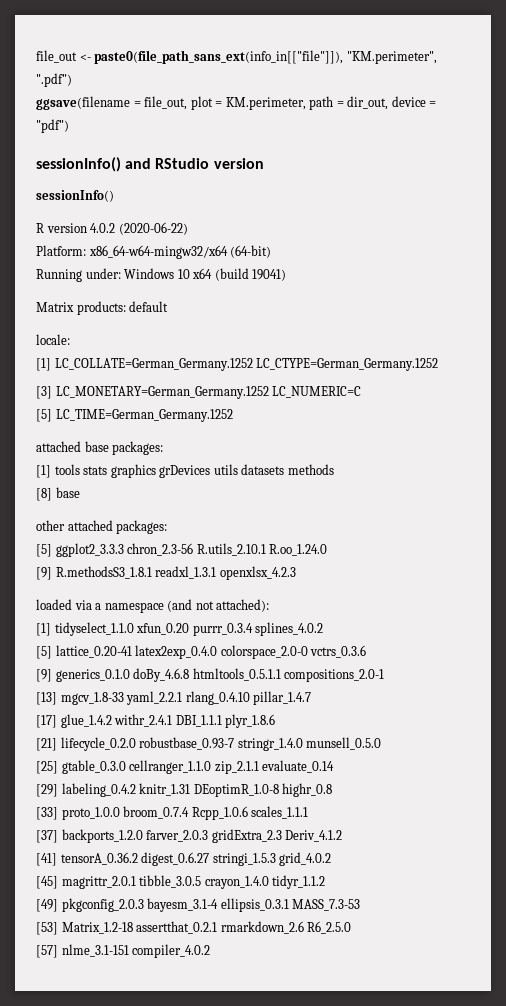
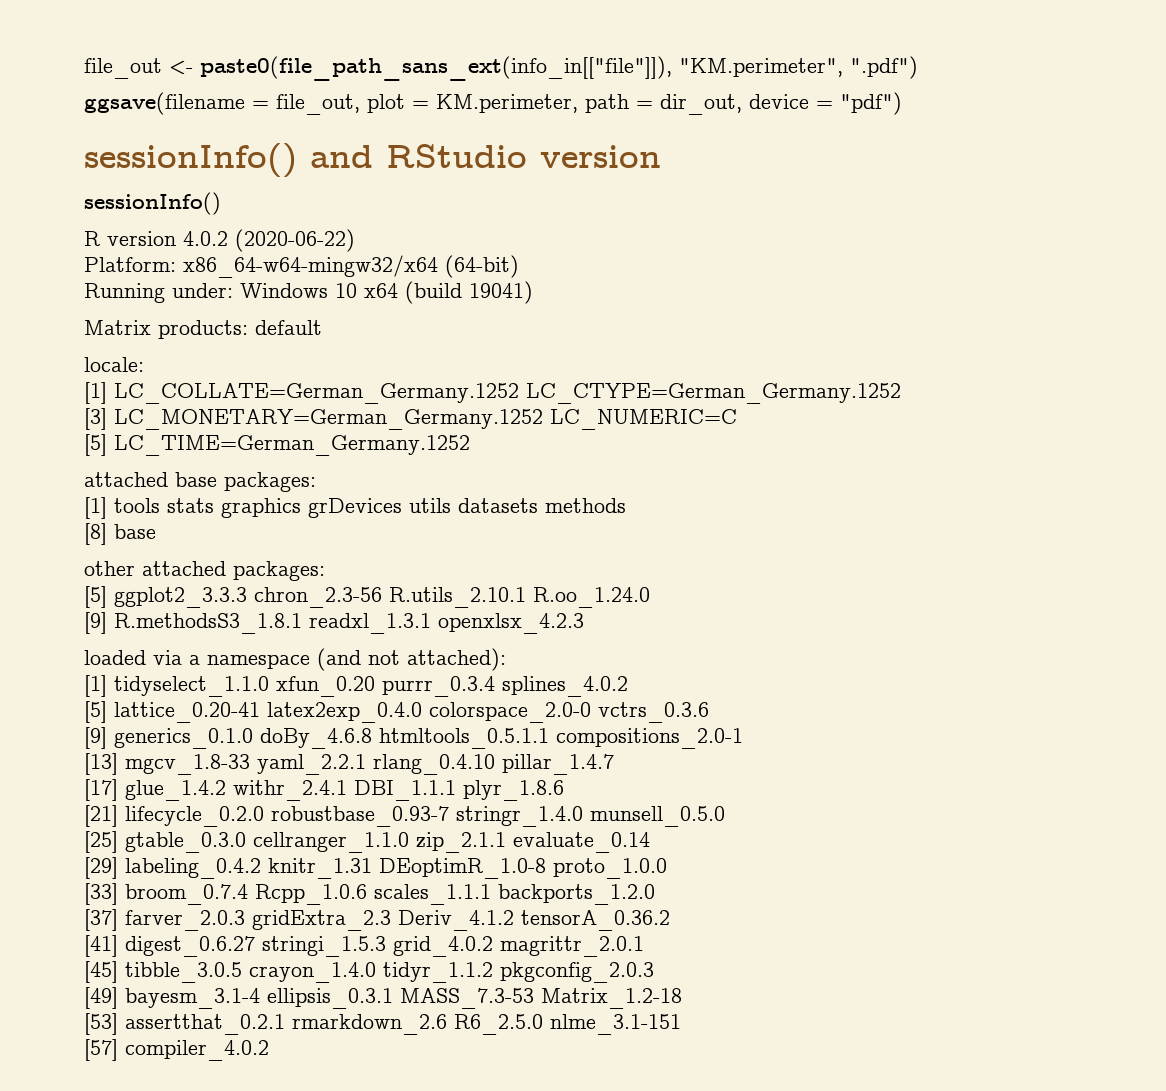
- [29] labeling_0.4.2 knitr_1.31 DEoptimR_1.0-8 highr_0.8
+ [29] labeling_0.4.2 knitr_1.31 DEoptimR_1.0-8 proto_1.0.0
- [33] proto_1.0.0 broom_0.7.4 Rcpp_1.0.6 scales_1.1.1
+ [33] broom_0.7.4 Rcpp_1.0.6 scales_1.1.1 backports_1.2.0
- [37] backports_1.2.0 farver_2.0.3 gridExtra_2.3 Deriv_4.1.2
+ [37] farver_2.0.3 gridExtra_2.3 Deriv_4.1.2 tensorA_0.36.2
- [41] tensorA_0.36.2 digest_0.6.27 stringi_1.5.3 grid_4.0.2
+ [41] digest_0.6.27 stringi_1.5.3 grid_4.0.2 magrittr_2.0.1
- [45] magrittr_2.0.1 tibble_3.0.5 crayon_1.4.0 tidyr_1.1.2
+ [45] tibble_3.0.5 crayon_1.4.0 tidyr_1.1.2 pkgconfig_2.0.3
- [49] pkgconfig_2.0.3 bayesm_3.1-4 ellipsis_0.3.1 MASS_7.3-53
+ [49] bayesm_3.1-4 ellipsis_0.3.1 MASS_7.3-53 Matrix_1.2-18
- [53] Matrix_1.2-18 assertthat_0.2.1 rmarkdown_2.6 R6_2.5.0
+ [53] assertthat_0.2.1 rmarkdown_2.6 R6_2.5.0 nlme_3.1-151
- [57] nlme_3.1-151 compiler_4.0.2
+ [57] compiler_4.0.2

